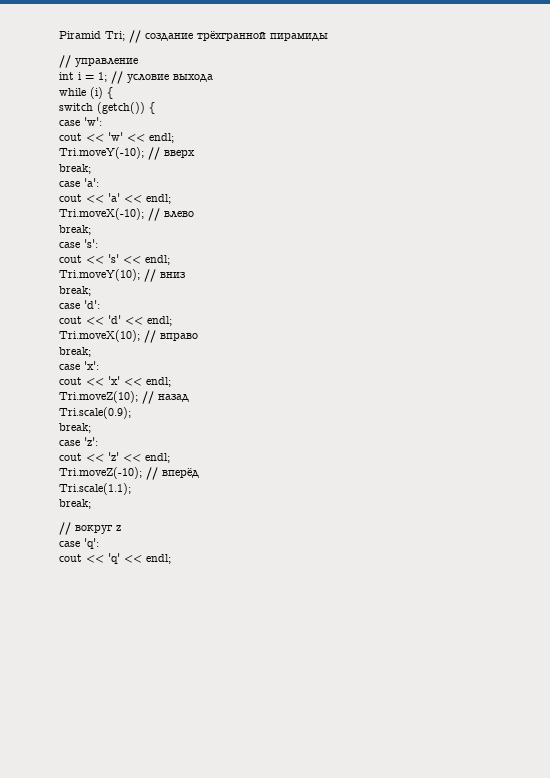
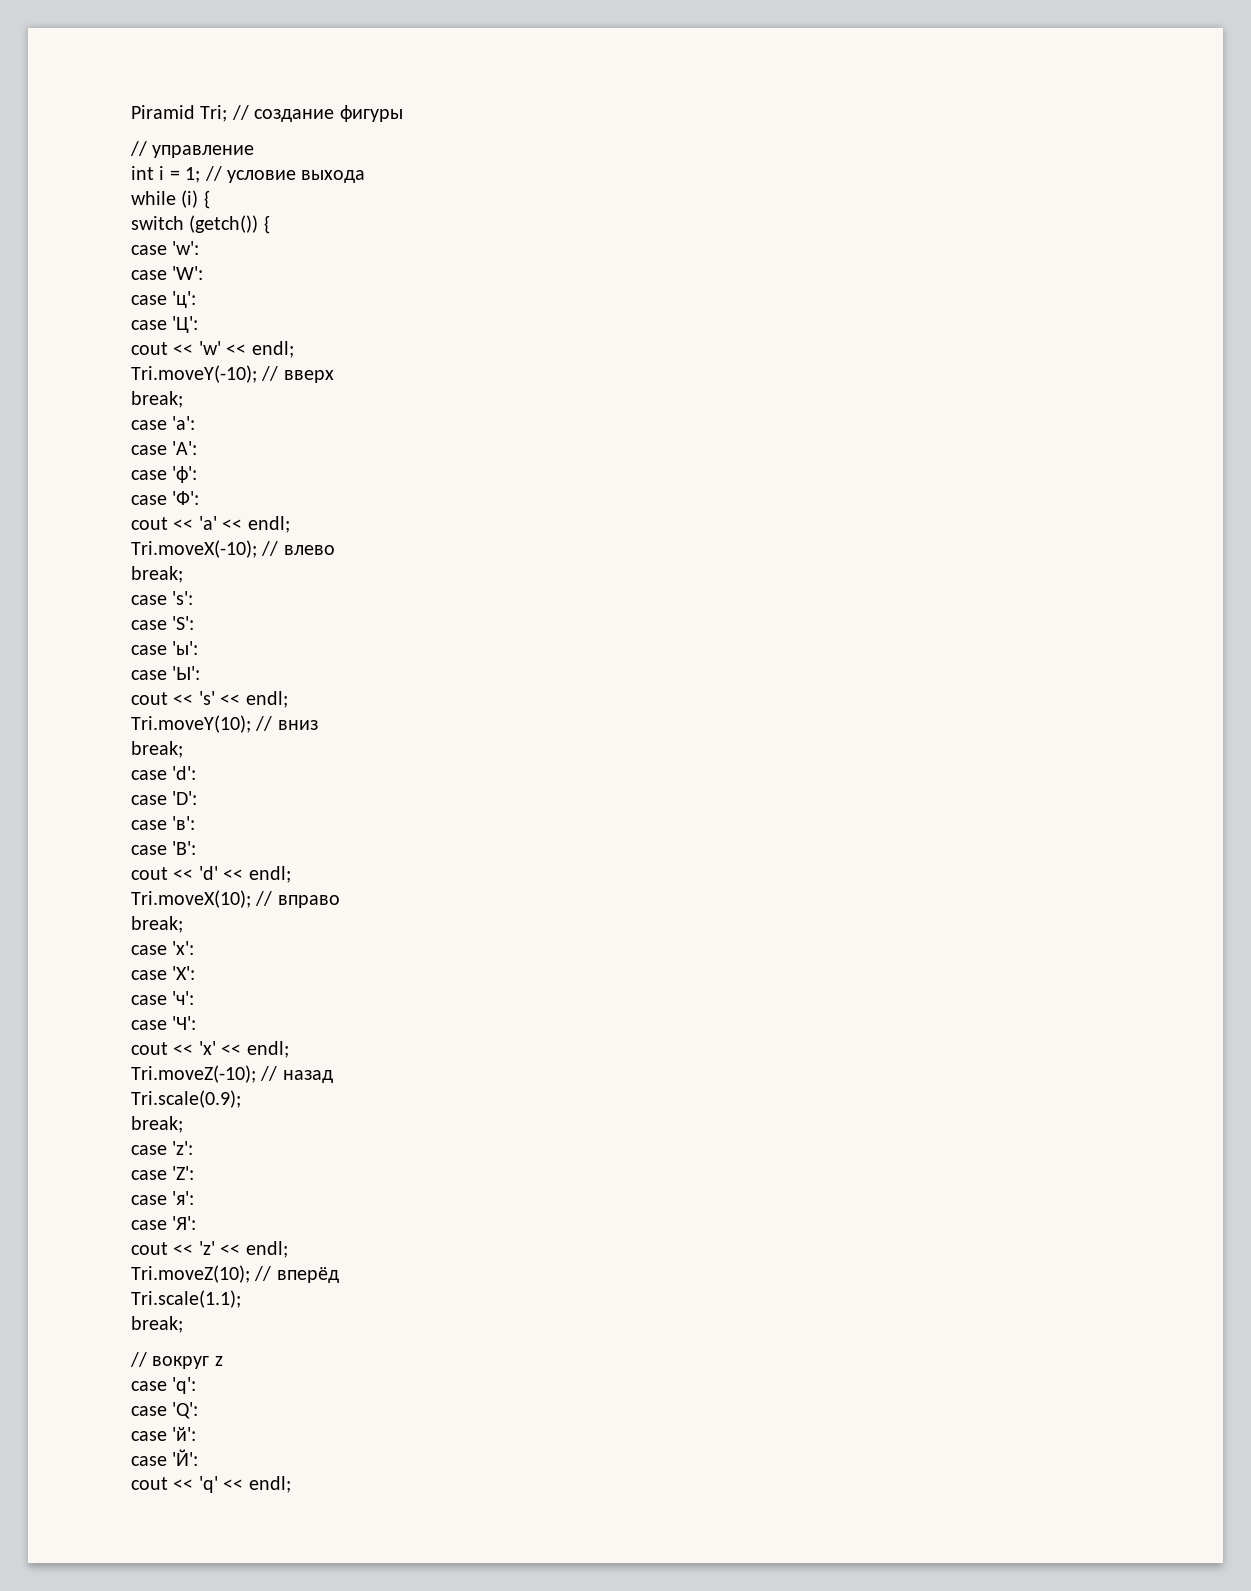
- Piramid Tri; // создание трёхгранной пирамиды
+ Piramid Tri; // создание фигуры
+ case 'W':
+ case 'ц':
+ case 'Ц':
+ case 'A':
+ case 'ф':
+ case 'Ф':
+ case 'S':
+ case 'ы':
+ case 'Ы':
+ case 'D':
+ case 'в':
+ case 'В':
+ case 'X':
+ case 'ч':
+ case 'Ч':
- Tri.moveZ(10); // назад
+ Tri.moveZ(-10); // назад
+ case 'Z':
+ case 'я':
+ case 'Я':
- Tri.moveZ(-10); // вперёд
+ Tri.moveZ(10); // вперёд
+ case 'Q':
+ case 'й':
+ case 'Й':

